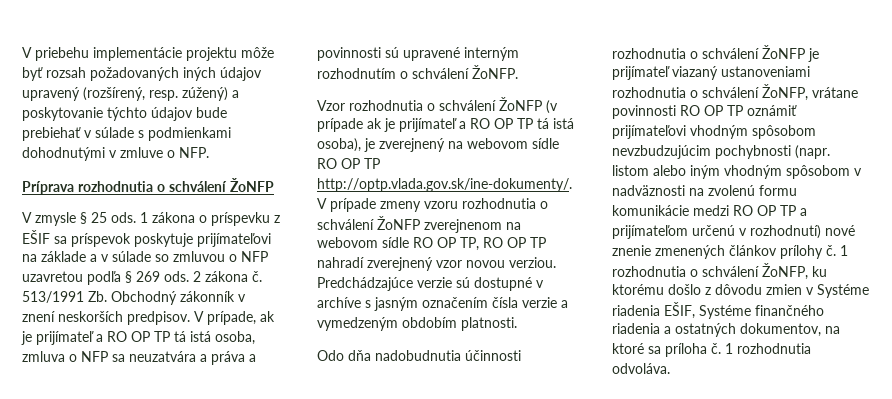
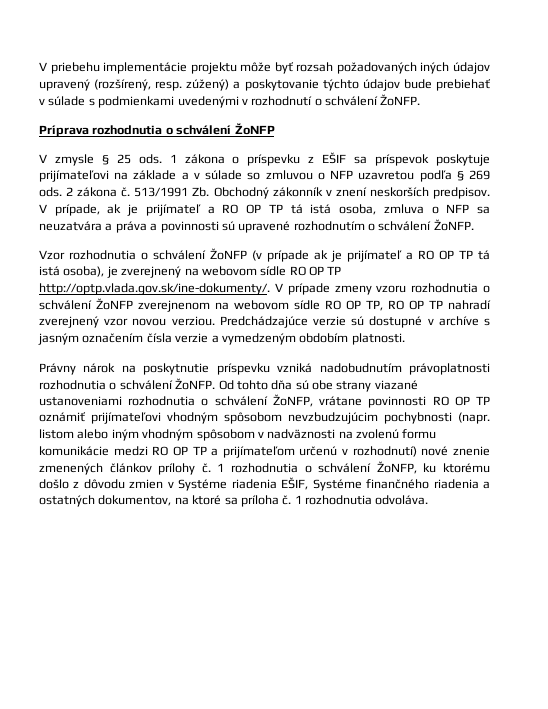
- V priebehu implementácie projektu môže byť rozsah požadovaných iných údajov upravený (rozšírený, resp. zúžený) a poskytovanie týchto údajov bude prebiehať v súlade s podmienkami dohodnutými v zmluve o NFP.
+ V priebehu implementácie projektu môže byť rozsah požadovaných iných údajov upravený (rozšírený, resp. zúžený) a poskytovanie týchto údajov bude prebiehať v súlade s podmienkami uvedenými v rozhodnutí o schválení ŽoNFP.
- V prípade, ak je prijímateľ a RO OP TP tá istá osoba, zmluva o NFP sa neuzatvára a práva a povinnosti sú upravené interným rozhodnutím o schválení ŽoNFP.
+ V prípade, ak je prijímateľ a RO OP TP tá istá osoba, zmluva o NFP sa neuzatvára a práva a povinnosti sú upravené rozhodnutím o schválení ŽoNFP.
- Odo dňa nadobudnutia účinnosti rozhodnutia o schválení ŽoNFP je prijímateľ viazaný ustanoveniami rozhodnutia o schválení ŽoNFP, vrátane povinnosti RO OP TP oznámiť prijímateľovi vhodným spôsobom nevzbudzujúcim pochybnosti (napr. listom alebo iným vhodným spôsobom v nadväznosti na zvolenú formu komunikácie medzi RO OP TP a prijímateľom určenú v rozhodnutí) nové znenie zmenených článkov prílohy č.
+ Právny nárok na poskytnutie príspevku vzniká nadobudnutím právoplatnosti rozhodnutia o schválení ŽoNFP. Od tohto dňa sú obe strany viazané ustanoveniami rozhodnutia o schválení ŽoNFP, vrátane povinnosti RO OP TP oznámiť prijímateľovi vhodným spôsobom nevzbudzujúcim pochybnosti (napr. listom alebo iným vhodným spôsobom v nadväznosti na zvolenú formu komunikácie medzi RO OP TP a prijímateľom určenú v rozhodnutí) nové znenie zmenených článkov prílohy č.

